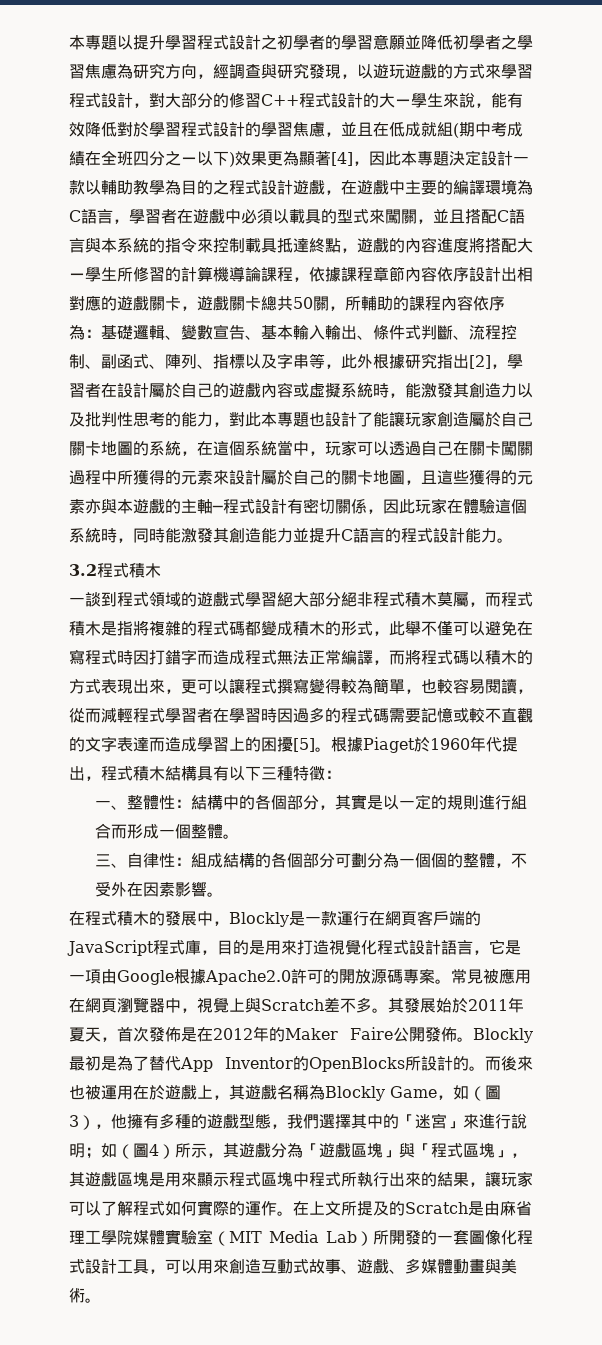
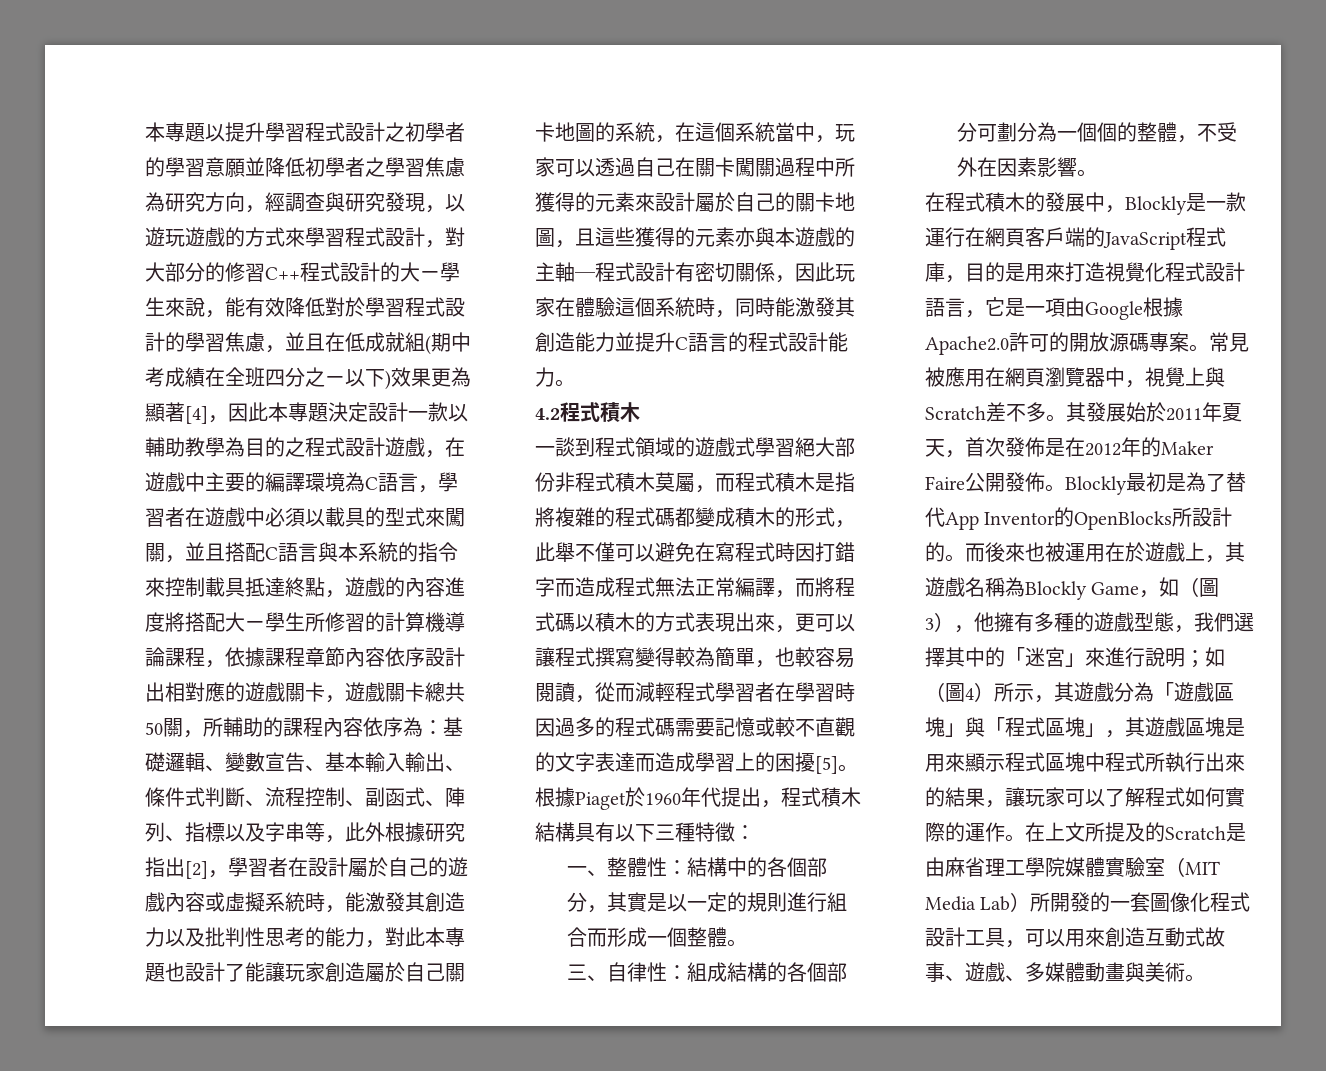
- 3.2程式積木
+ 4.2程式積木
- 一談到程式領域的遊戲式學習絕大部分絕非程式積木莫屬，而程式積木是指將複雜的程式碼都變成積木的形式，此舉不僅可以避免在寫程式時因打錯字而造成程式無法正常編譯，而將程式碼以積木的方式表現出來，更可以讓程式撰寫變得較為簡單，也較容易閱讀，從而減輕程式學習者在學習時因過多的程式碼需要記憶或較不直觀的文字表達而造成學習上的困擾[5]。
+ 一談到程式領域的遊戲式學習絕大部份非程式積木莫屬，而程式積木是指將複雜的程式碼都變成積木的形式，此舉不僅可以避免在寫程式時因打錯字而造成程式無法正常編譯，而將程式碼以積木的方式表現出來，更可以讓程式撰寫變得較為簡單，也較容易閱讀，從而減輕程式學習者在學習時因過多的程式碼需要記憶或較不直觀的文字表達而造成學習上的困擾[5]。

